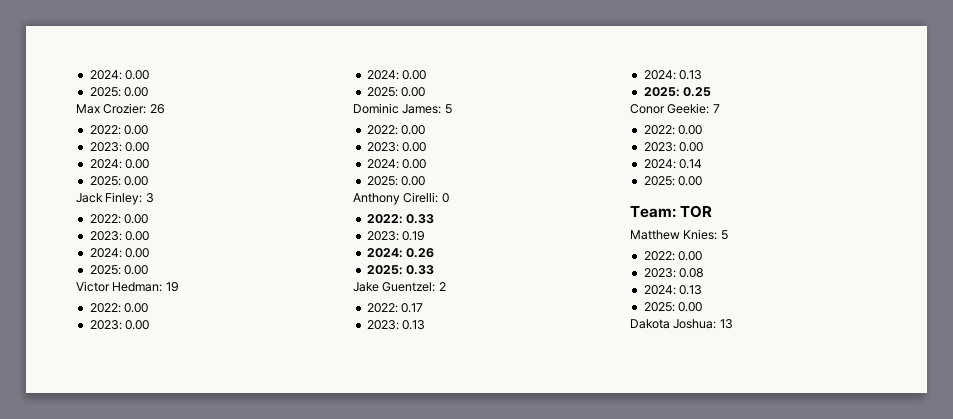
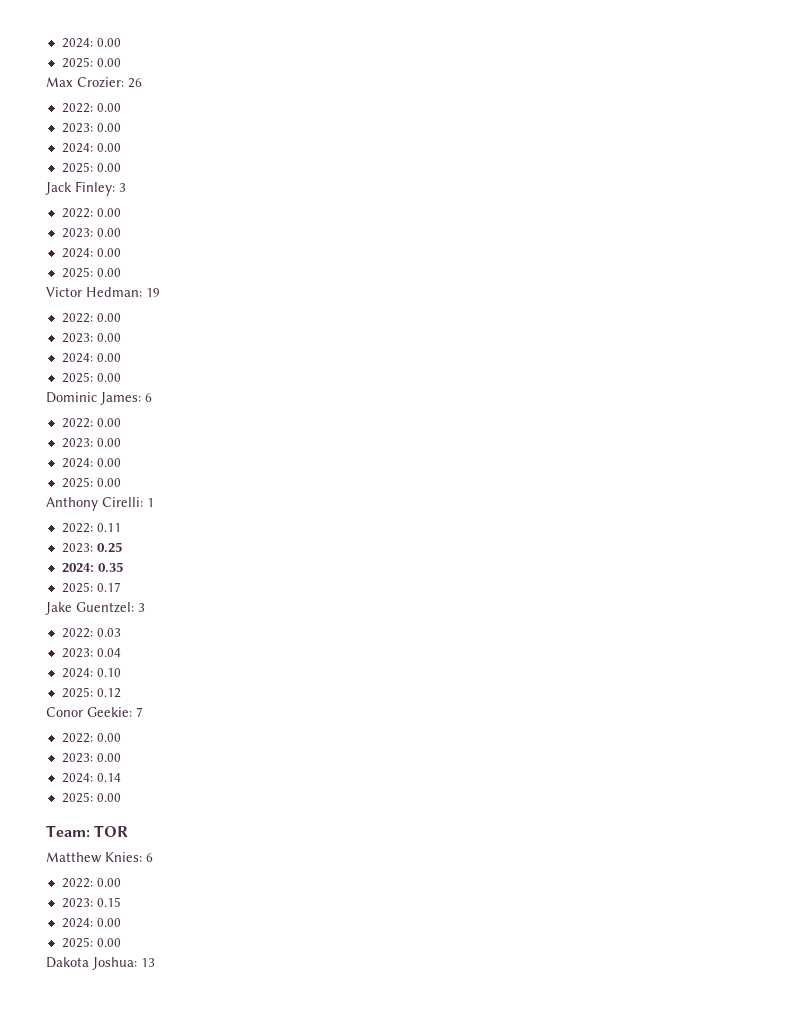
- Dominic James: 5
+ Dominic James: 6
- Anthony Cirelli: 0
- 2022: 0.33
- 2023: 0.19
- 2024: 0.26
- 2025: 0.33
+ Anthony Cirelli: 1
+ 2022: 0.11
+ 2023: 0.25
+ 2024: 0.35
+ 2025: 0.17
- Jake Guentzel: 2
- 2022: 0.17
- 2023: 0.13
- 2024: 0.13
- 2025: 0.25
+ Jake Guentzel: 3
+ 2022: 0.03
+ 2023: 0.04
+ 2024: 0.10
+ 2025: 0.12
- Matthew Knies: 5
+ Matthew Knies: 6
  2022: 0.00
- 2023: 0.08
- 2024: 0.13
+ 2023: 0.15
+ 2024: 0.00

